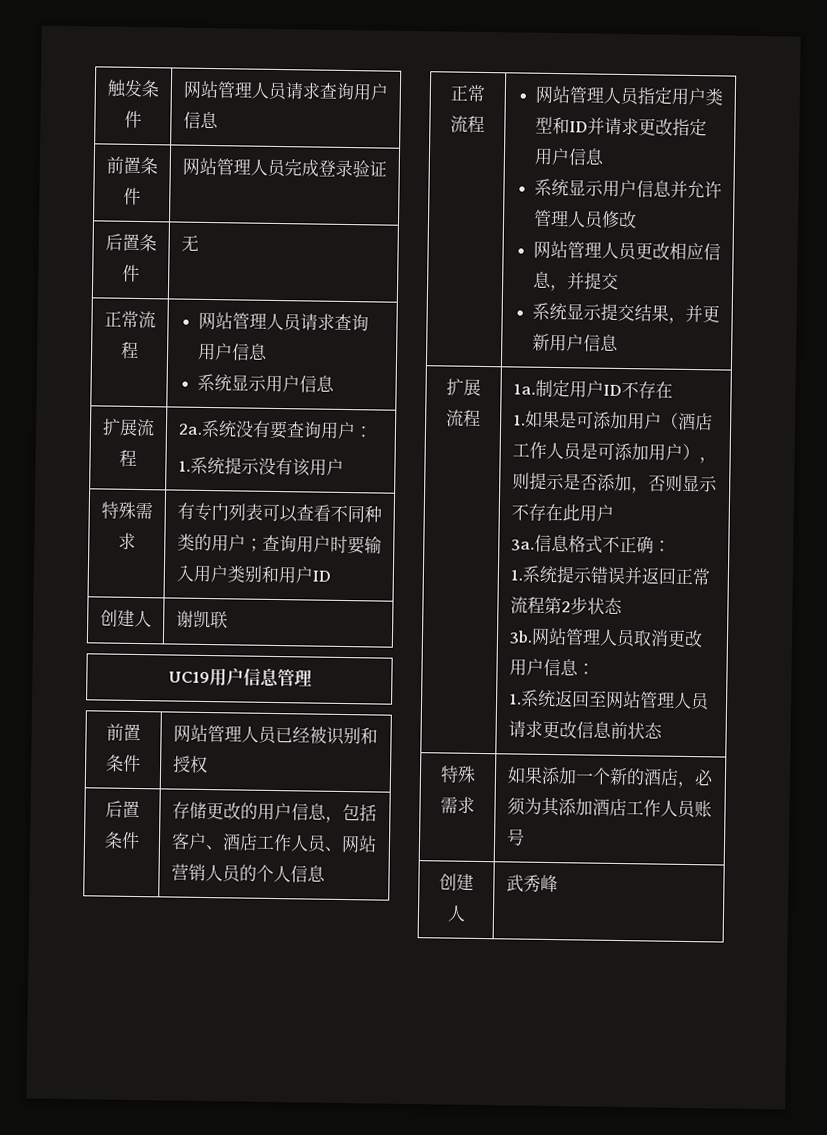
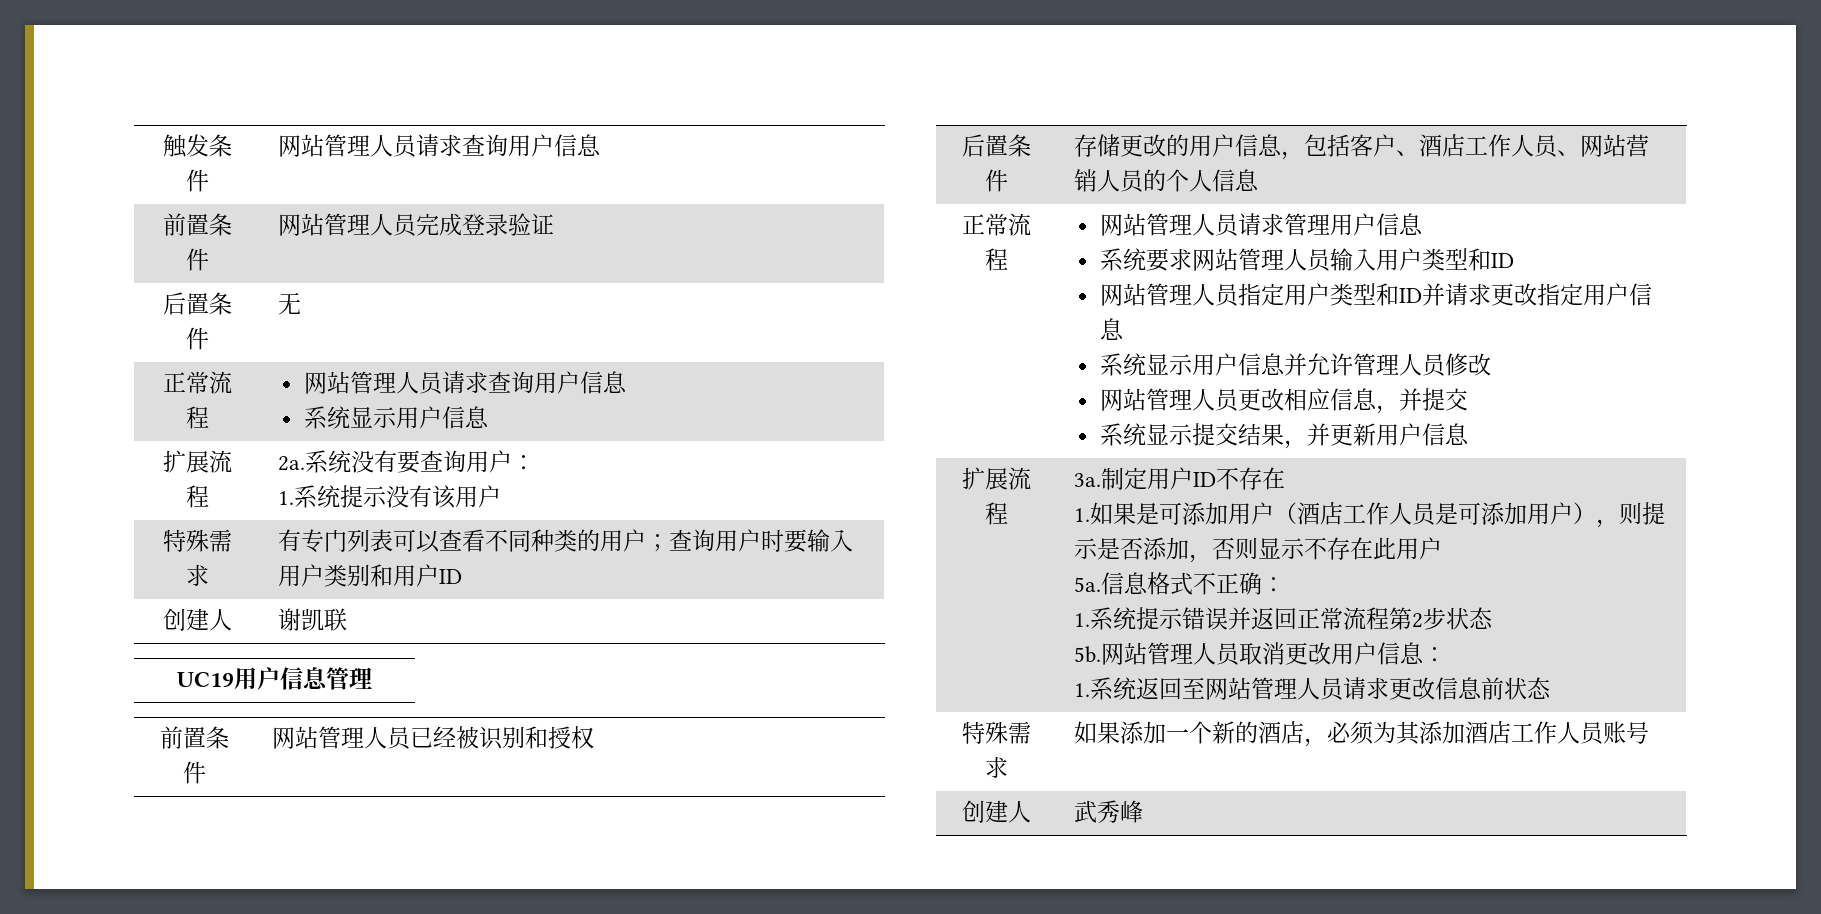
+ 网站管理人员请求管理用户信息
+ 系统要求网站管理人员输入用户类型和ID
- 1a.
+ 3a.
- 3a.
+ 5a.
- 3b.
+ 5b.

